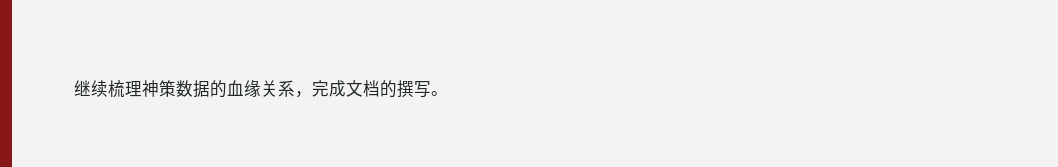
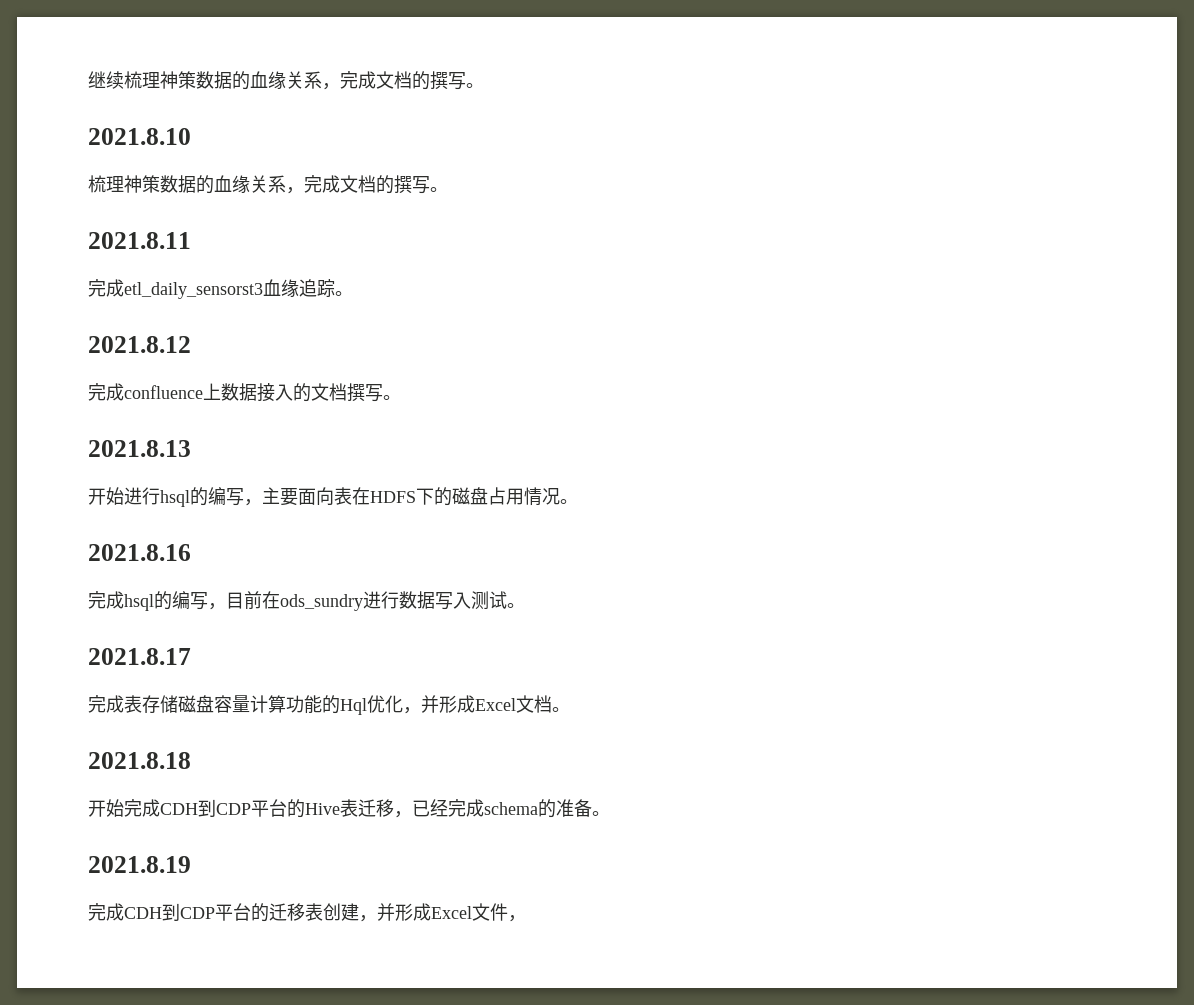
+ 2021.8.10
+ 梳理神策数据的血缘关系，完成文档的撰写。
+ 2021.8.11
+ 完成etl_daily_sensorst3血缘追踪。
+ 2021.8.12
+ 完成confluence上数据接入的文档撰写。
+ 2021.8.13
+ 开始进行hsql的编写，主要面向表在HDFS下的磁盘占用情况。
+ 2021.8.16
+ 完成hsql的编写，目前在ods_sundry进行数据写入测试。
+ 2021.8.17
+ 完成表存储磁盘容量计算功能的Hql优化，并形成Excel文档。
+ 2021.8.18
+ 开始完成CDH到CDP平台的Hive表迁移，已经完成schema的准备。
+ 2021.8.19
+ 完成CDH到CDP平台的迁移表创建，并形成Excel文件，

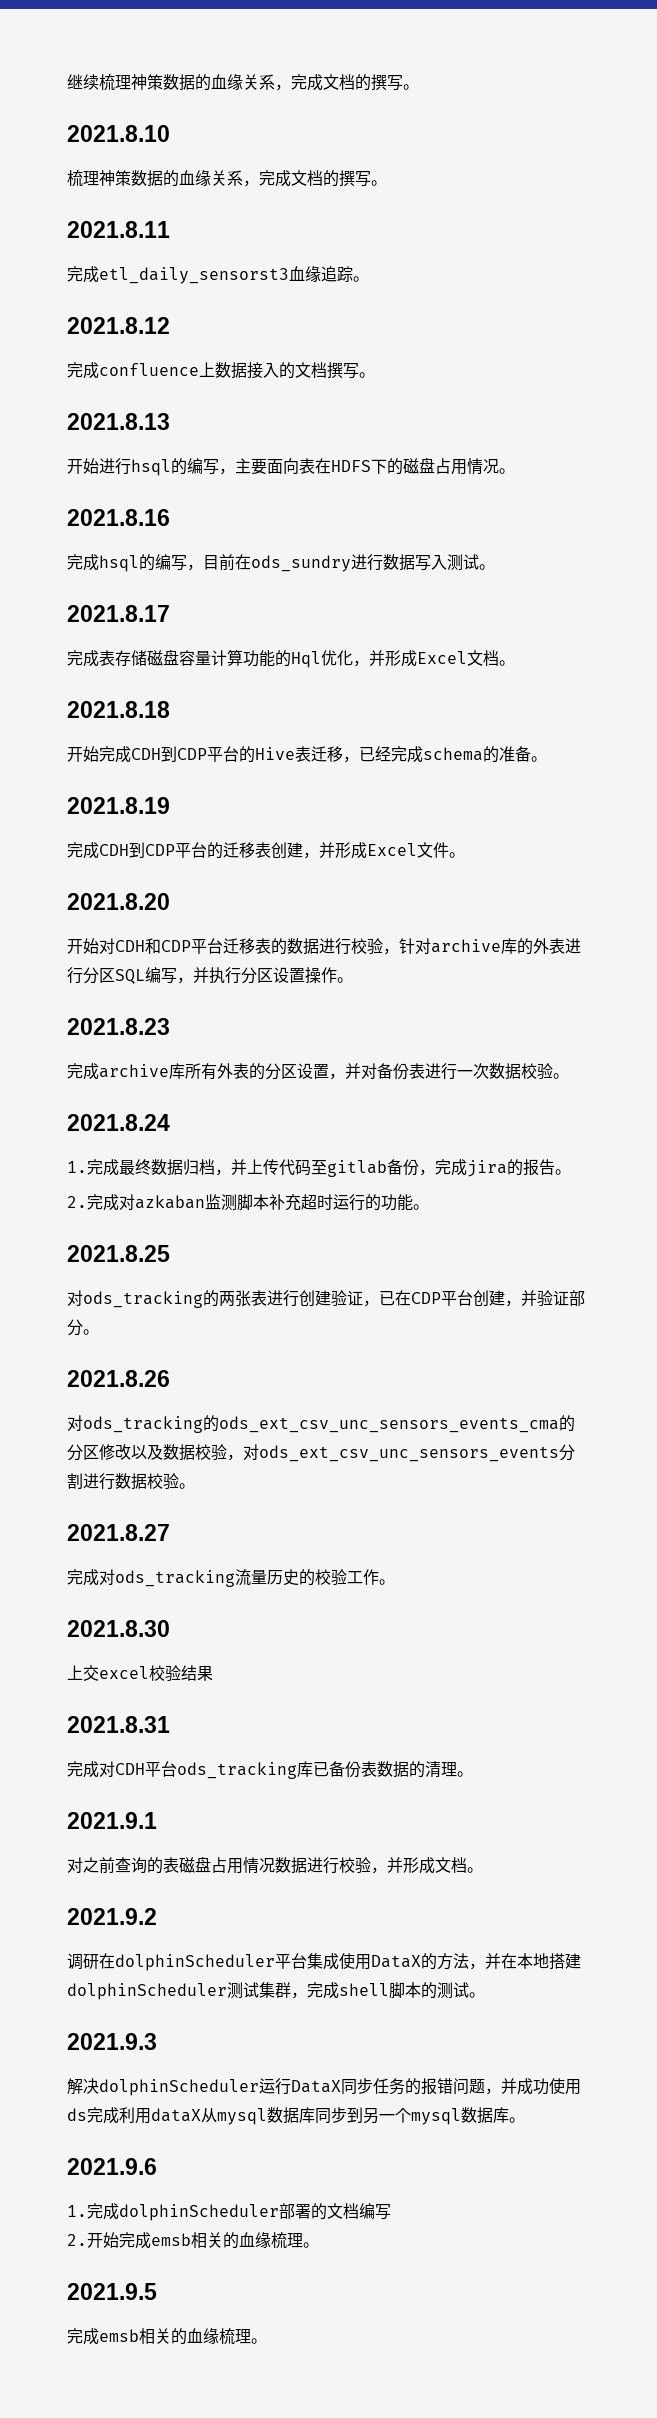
- 完成CDH到CDP平台的迁移表创建，并形成Excel文件，
+ 完成CDH到CDP平台的迁移表创建，并形成Excel文件。
+ 2021.8.20
+ 开始对CDH和CDP平台迁移表的数据进行校验，针对archive库的外表进行分区SQL编写，并执行分区设置操作。
+ 2021.8.23
+ 完成archive库所有外表的分区设置，并对备份表进行一次数据校验。
+ 2021.8.24
+ 1.完成最终数据归档，并上传代码至gitlab备份，完成jira的报告。
+ 2.完成对azkaban监测脚本补充超时运行的功能。
+ 2021.8.25
+ 对ods_tracking的两张表进行创建验证，已在CDP平台创建，并验证部分。
+ 2021.8.26
+ 对ods_tracking的ods_ext_csv_unc_sensors_events_cma的分区修改以及数据校验，对ods_ext_csv_unc_sensors_events分割进行数据校验。
+ 2021.8.27
+ 完成对ods_tracking流量历史的校验工作。
+ 2021.8.30
+ 上交excel校验结果
+ 2021.8.31
+ 完成对CDH平台ods_tracking库已备份表数据的清理。
+ 2021.9.1
+ 对之前查询的表磁盘占用情况数据进行校验，并形成文档。
+ 2021.9.2
+ 调研在dolphinScheduler平台集成使用DataX的方法，并在本地搭建dolphinScheduler测试集群，完成shell脚本的测试。
+ 2021.9.3
+ 解决dolphinScheduler运行DataX同步任务的报错问题，并成功使用ds完成利用dataX从mysql数据库同步到另一个mysql数据库。
+ 2021.9.6
+ 1.完成dolphinScheduler部署的文档编写
+ 2.开始完成emsb相关的血缘梳理。
+ 2021.9.5
+ 完成emsb相关的血缘梳理。

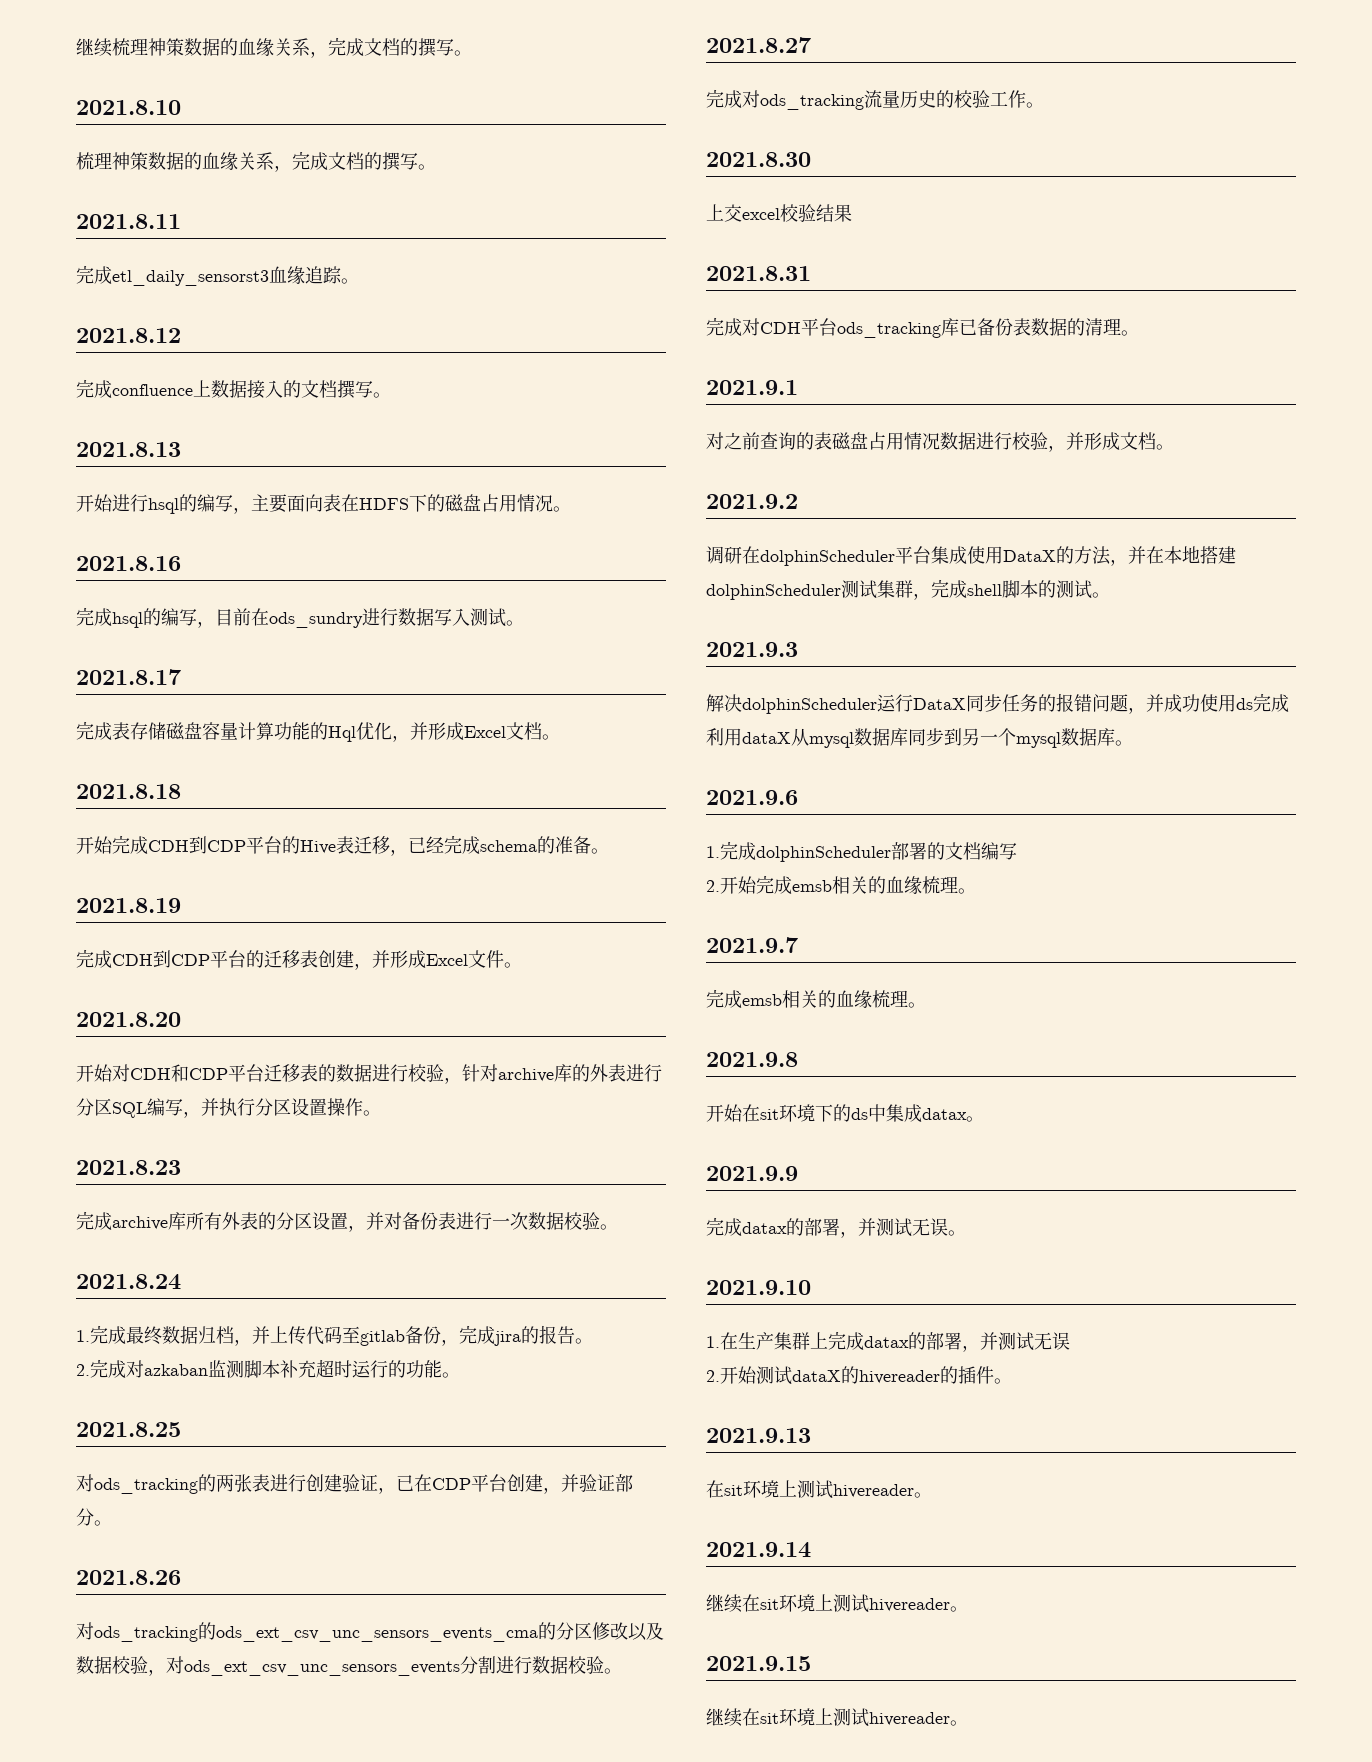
- 2021.9.5
+ 2021.9.7
  完成emsb相关的血缘梳理。
+ 2021.9.8
+ 开始在sit环境下的ds中集成datax。
+ 2021.9.9
+ 完成datax的部署，并测试无误。
+ 2021.9.10
+ 1.在生产集群上完成datax的部署，并测试无误
+ 2.开始测试dataX的hivereader的插件。
+ 2021.9.13
+ 在sit环境上测试hivereader。
+ 2021.9.14
+ 继续在sit环境上测试hivereader。
+ 2021.9.15
+ 继续在sit环境上测试hivereader。

